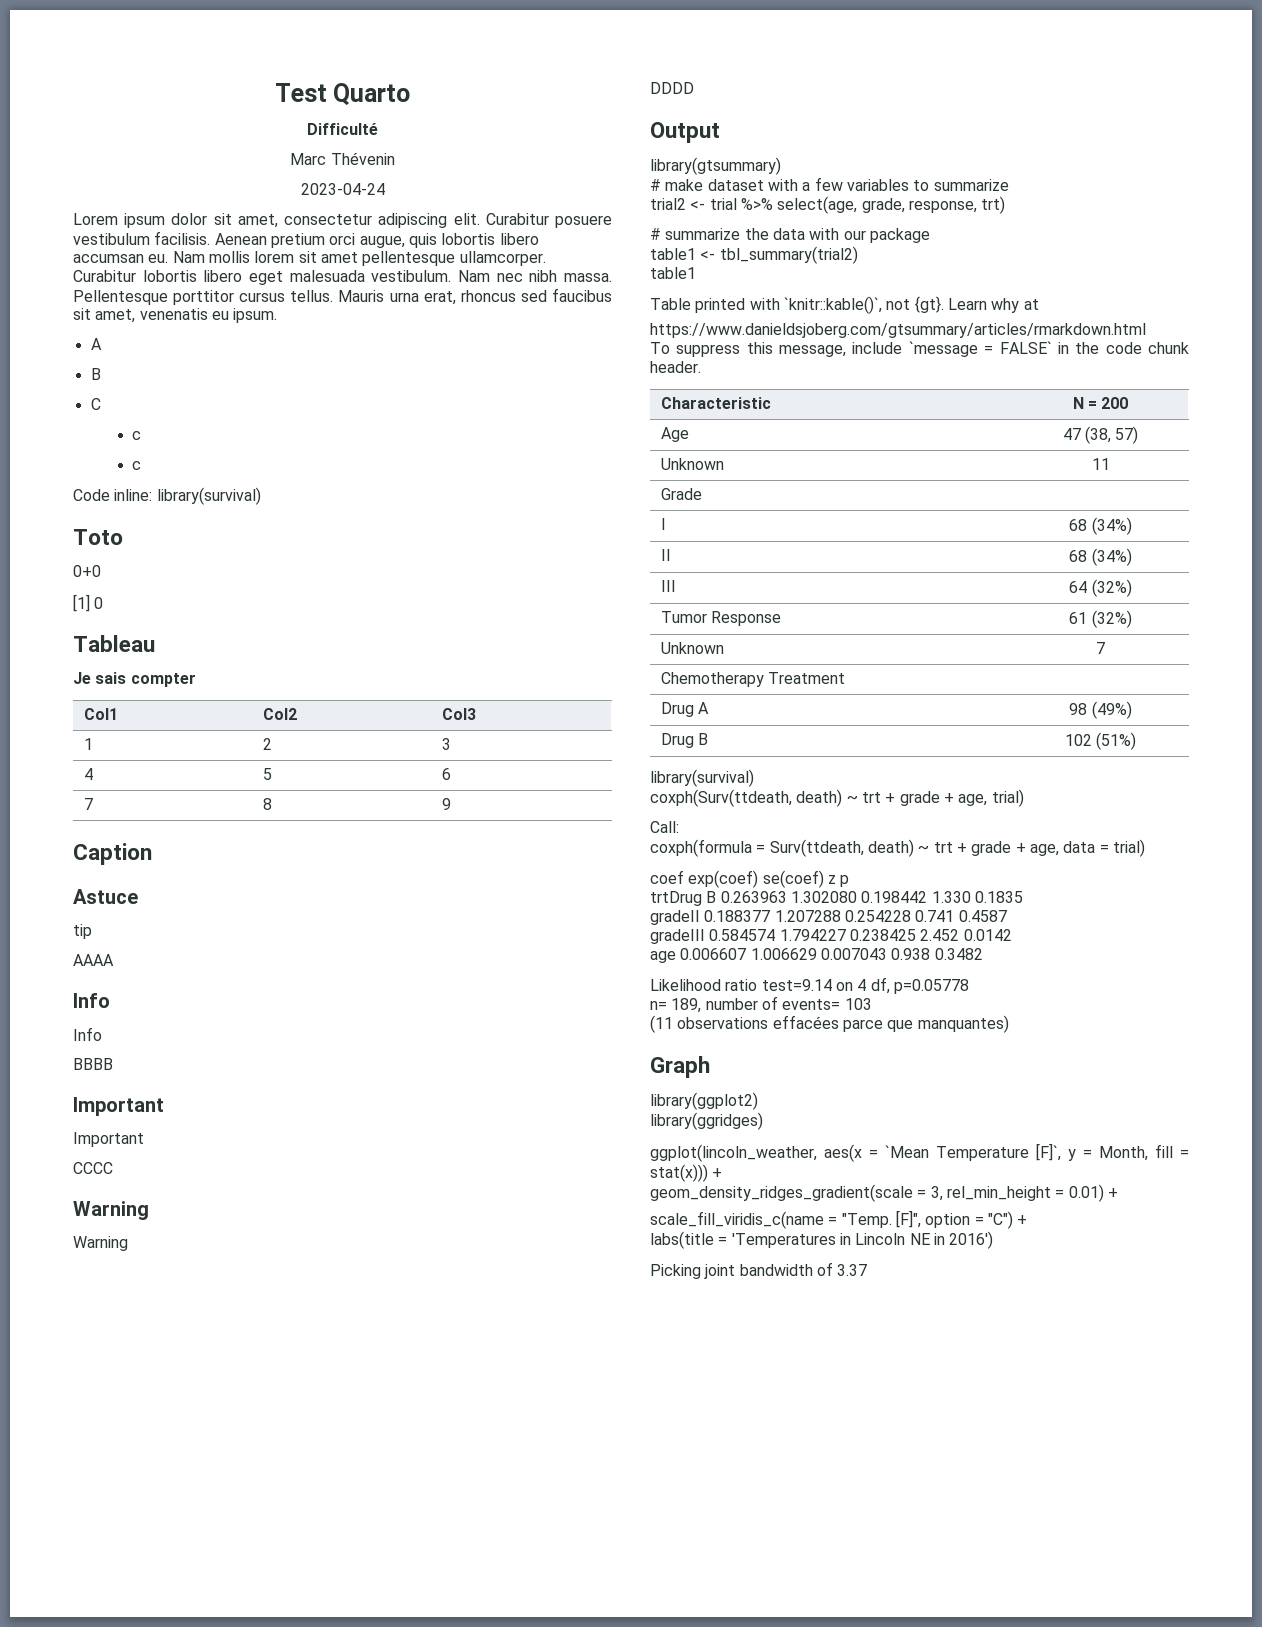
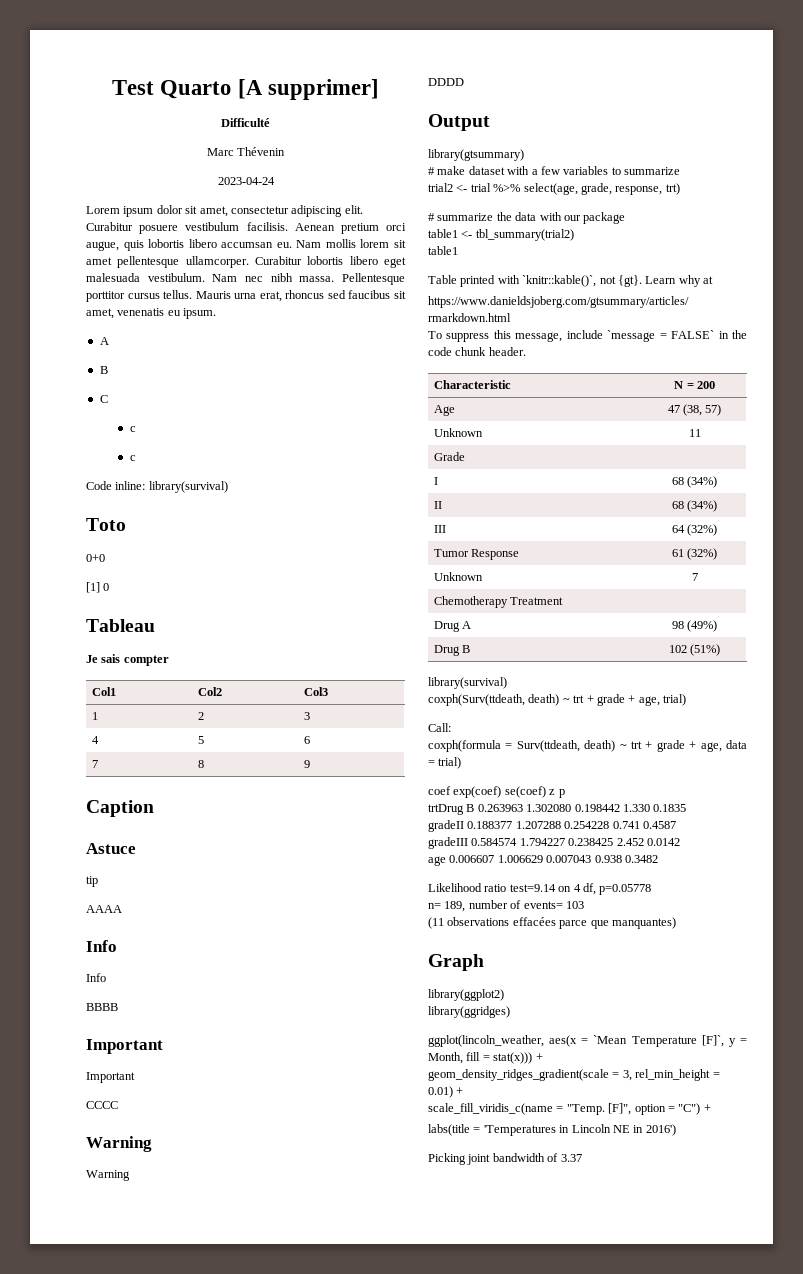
- Test Quarto
+ Test Quarto [A supprimer]

